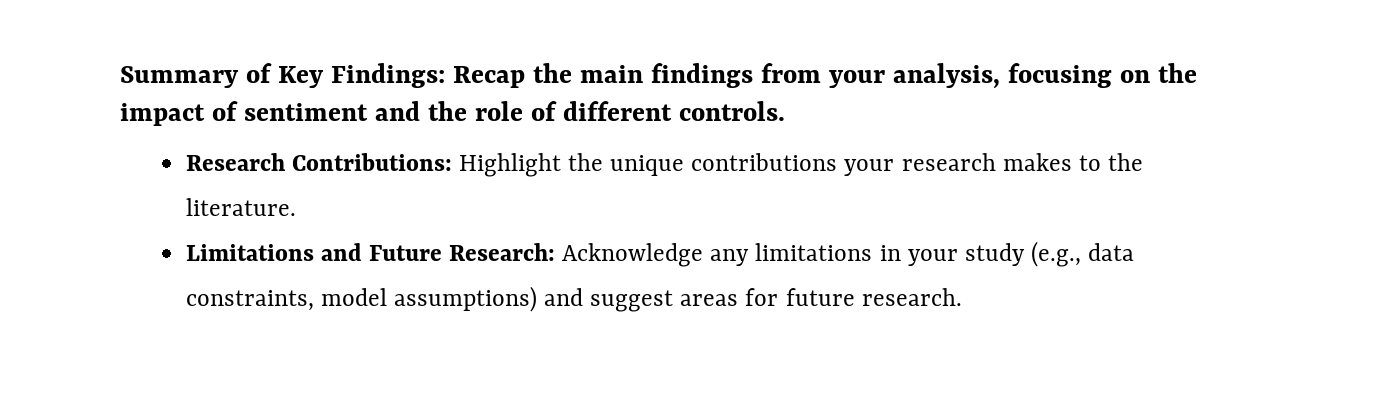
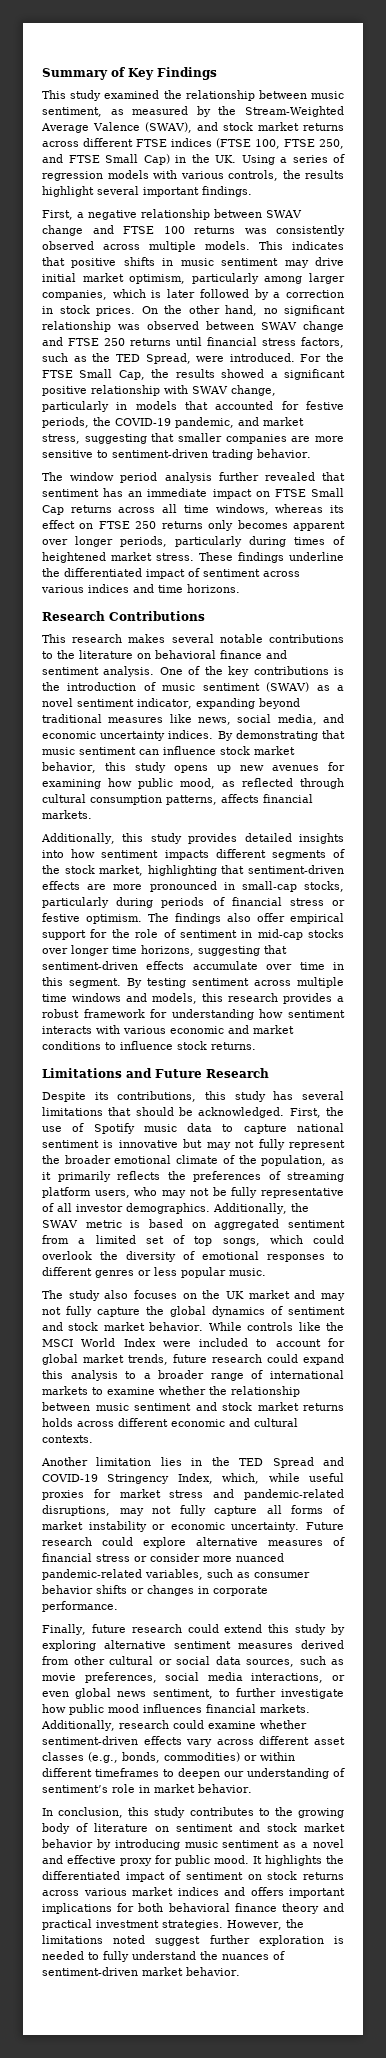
- Summary of Key Findings: Recap the main findings from your analysis, focusing on the impact of sentiment and the role of different controls.
- Research Contributions: Highlight the unique contributions your research makes to the literature.
- Limitations and Future Research: Acknowledge any limitations in your study (e.g., data constraints, model assumptions) and suggest areas for future research.
+ Summary of Key Findings
+ This study examined the relationship between music sentiment, as measured by the Stream-Weighted Average Valence (SWAV), and stock market returns across different FTSE indices (FTSE 100, FTSE 250, and FTSE Small Cap) in the UK. Using a series of regression models with various controls, the results highlight several important findings.
+ First, a negative relationship between SWAV change and FTSE 100 returns was consistently observed across multiple models. This indicates that positive shifts in music sentiment may drive initial market optimism, particularly among larger companies, which is later followed by a correction in stock prices. On the other hand, no significant relationship was observed between SWAV change and FTSE 250 returns until financial stress factors, such as the TED Spread, were introduced. For the FTSE Small Cap, the results showed a significant positive relationship with SWAV change, particularly in models that accounted for festive periods, the COVID-19 pandemic, and market stress, suggesting that smaller companies are more sensitive to sentiment-driven trading behavior.
+ The window period analysis further revealed that sentiment has an immediate impact on FTSE Small Cap returns across all time windows, whereas its effect on FTSE 250 returns only becomes apparent over longer periods, particularly during times of heightened market stress. These findings underline the differentiated impact of sentiment across various indices and time horizons.
+ Research Contributions
+ This research makes several notable contributions to the literature on behavioral finance and sentiment analysis. One of the key contributions is the introduction of music sentiment (SWAV) as a novel sentiment indicator, expanding beyond traditional measures like news, social media, and economic uncertainty indices. By demonstrating that music sentiment can influence stock market behavior, this study opens up new avenues for examining how public mood, as reflected through cultural consumption patterns, affects financial markets.
+ Additionally, this study provides detailed insights into how sentiment impacts different segments of the stock market, highlighting that sentiment-driven effects are more pronounced in small-cap stocks, particularly during periods of financial stress or festive optimism. The findings also offer empirical support for the role of sentiment in mid-cap stocks over longer time horizons, suggesting that sentiment-driven effects accumulate over time in this segment. By testing sentiment across multiple time windows and models, this research provides a robust framework for understanding how sentiment interacts with various economic and market conditions to influence stock returns.
+ Limitations and Future Research
+ Despite its contributions, this study has several limitations that should be acknowledged. First, the use of Spotify music data to capture national sentiment is innovative but may not fully represent the broader emotional climate of the population, as it primarily reflects the preferences of streaming platform users, who may not be fully representative of all investor demographics. Additionally, the SWAV metric is based on aggregated sentiment from a limited set of top songs, which could overlook the diversity of emotional responses to different genres or less popular music.
+ The study also focuses on the UK market and may not fully capture the global dynamics of sentiment and stock market behavior. While controls like the MSCI World Index were included to account for global market trends, future research could expand this analysis to a broader range of international markets to examine whether the relationship between music sentiment and stock market returns holds across different economic and cultural contexts.
+ Another limitation lies in the TED Spread and COVID-19 Stringency Index, which, while useful proxies for market stress and pandemic-related disruptions, may not fully capture all forms of market instability or economic uncertainty. Future research could explore alternative measures of financial stress or consider more nuanced pandemic-related variables, such as consumer behavior shifts or changes in corporate performance.
+ Finally, future research could extend this study by exploring alternative sentiment measures derived from other cultural or social data sources, such as movie preferences, social media interactions, or even global news sentiment, to further investigate how public mood influences financial markets. Additionally, research could examine whether sentiment-driven effects vary across different asset classes (e.g., bonds, commodities) or within different timeframes to deepen our understanding of sentiment’s role in market behavior.
+ In conclusion, this study contributes to the growing body of literature on sentiment and stock market behavior by introducing music sentiment as a novel and effective proxy for public mood. It highlights the differentiated impact of sentiment on stock returns across various market indices and offers important implications for both behavioral finance theory and practical investment strategies. However, the limitations noted suggest further exploration is needed to fully understand the nuances of sentiment-driven market behavior.

